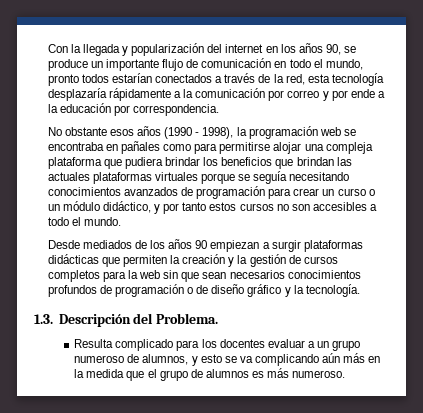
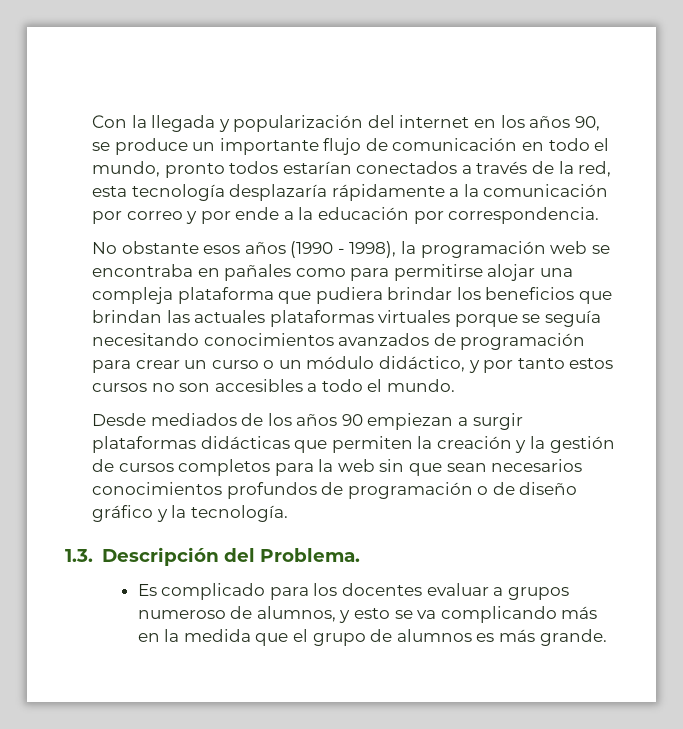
- Resulta complicado para los docentes evaluar a un grupo numeroso de alumnos, y esto se va complicando aún más en la medida que el grupo de alumnos es más numeroso.
+ Es complicado para los docentes evaluar a grupos numeroso de alumnos, y esto se va complicando más en la medida que el grupo de alumnos es más grande.

